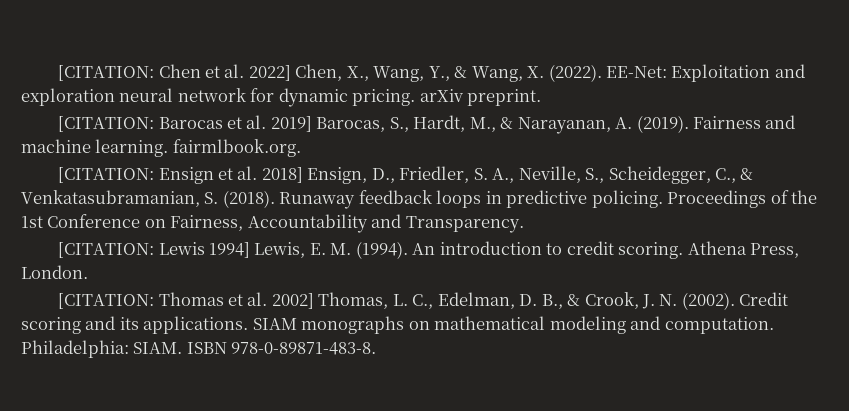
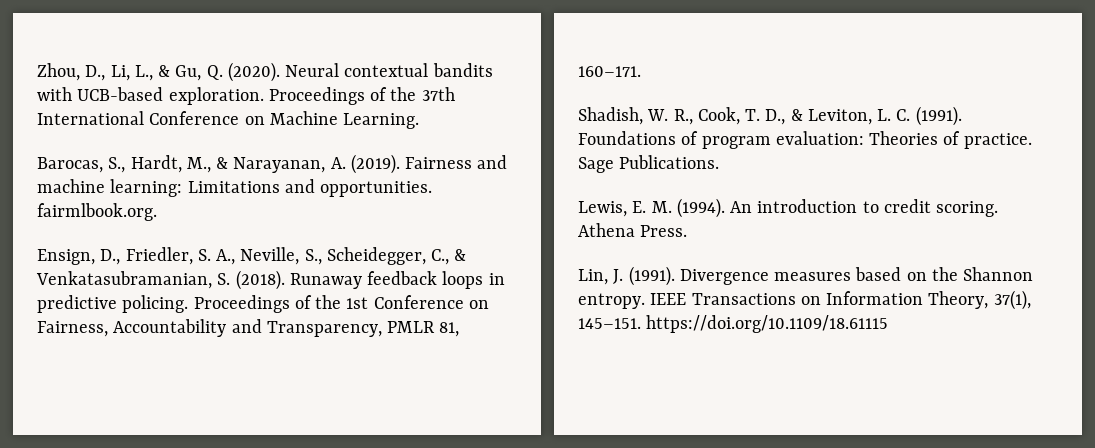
- [CITATION: Chen et al. 2022] Chen, X., Wang, Y., & Wang, X. (2022). EE-Net: Exploitation and exploration neural network for dynamic pricing. arXiv preprint.
- [CITATION: Barocas et al. 2019] Barocas, S., Hardt, M., & Narayanan, A. (2019).
+ Zhou, D., Li, L., & Gu, Q. (2020). Neural contextual bandits with UCB-based exploration. Proceedings of the 37th International Conference on Machine Learning.
+ Barocas, S., Hardt, M., & Narayanan, A. (2019).
- Fairness and machine learning. fairmlbook.org.
- [CITATION: Ensign et al. 2018] Ensign, D., Friedler, S. A., Neville, S., Scheidegger, C., & Venkatasubramanian, S. (2018).
+ Fairness and machine learning: Limitations and opportunities. fairmlbook.org.
+ Ensign, D., Friedler, S. A., Neville, S., Scheidegger, C., & Venkatasubramanian, S. (2018).
- Proceedings of the 1st Conference on Fairness, Accountability and Transparency.
- [CITATION: Lewis 1994] Lewis, E. M. (1994).
+ Proceedings of the 1st Conference on Fairness, Accountability and Transparency, PMLR 81, 160–171.
+ Shadish, W. R., Cook, T. D., & Leviton, L. C. (1991). Foundations of program evaluation: Theories of practice. Sage Publications.
+ Lewis, E. M. (1994).
- Athena Press, London.
- [CITATION: Thomas et al. 2002] Thomas, L. C., Edelman, D. B., & Crook, J. N. (2002). Credit scoring and its applications. SIAM monographs on mathematical modeling and computation. Philadelphia: SIAM. ISBN 978-0-89871-483-8.
+ Athena Press.
+ Lin, J. (1991). Divergence measures based on the Shannon entropy. IEEE Transactions on Information Theory, 37(1), 145–151. https://doi.org/10.1109/18.61115

